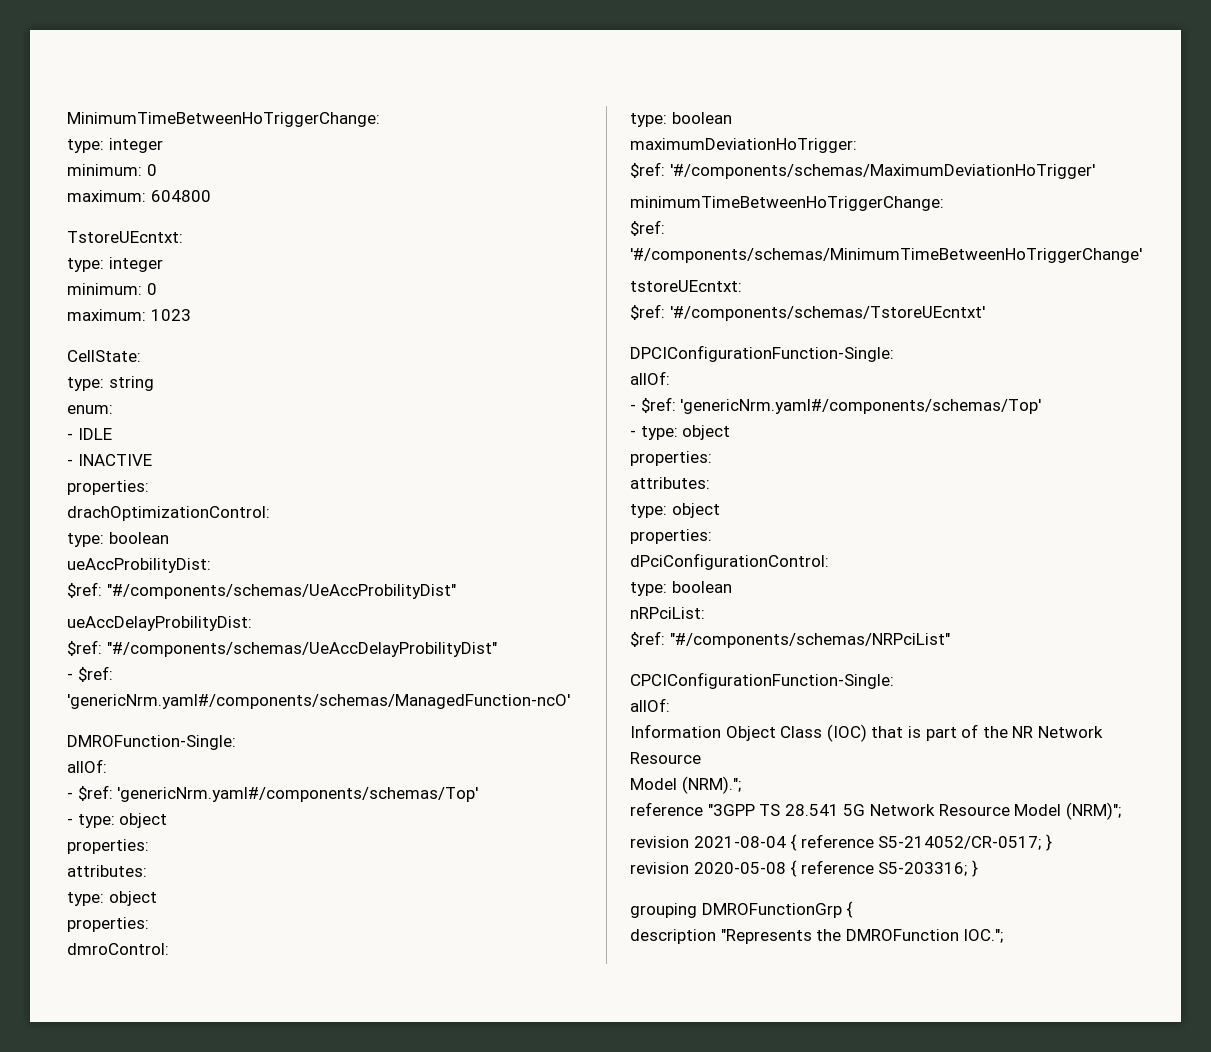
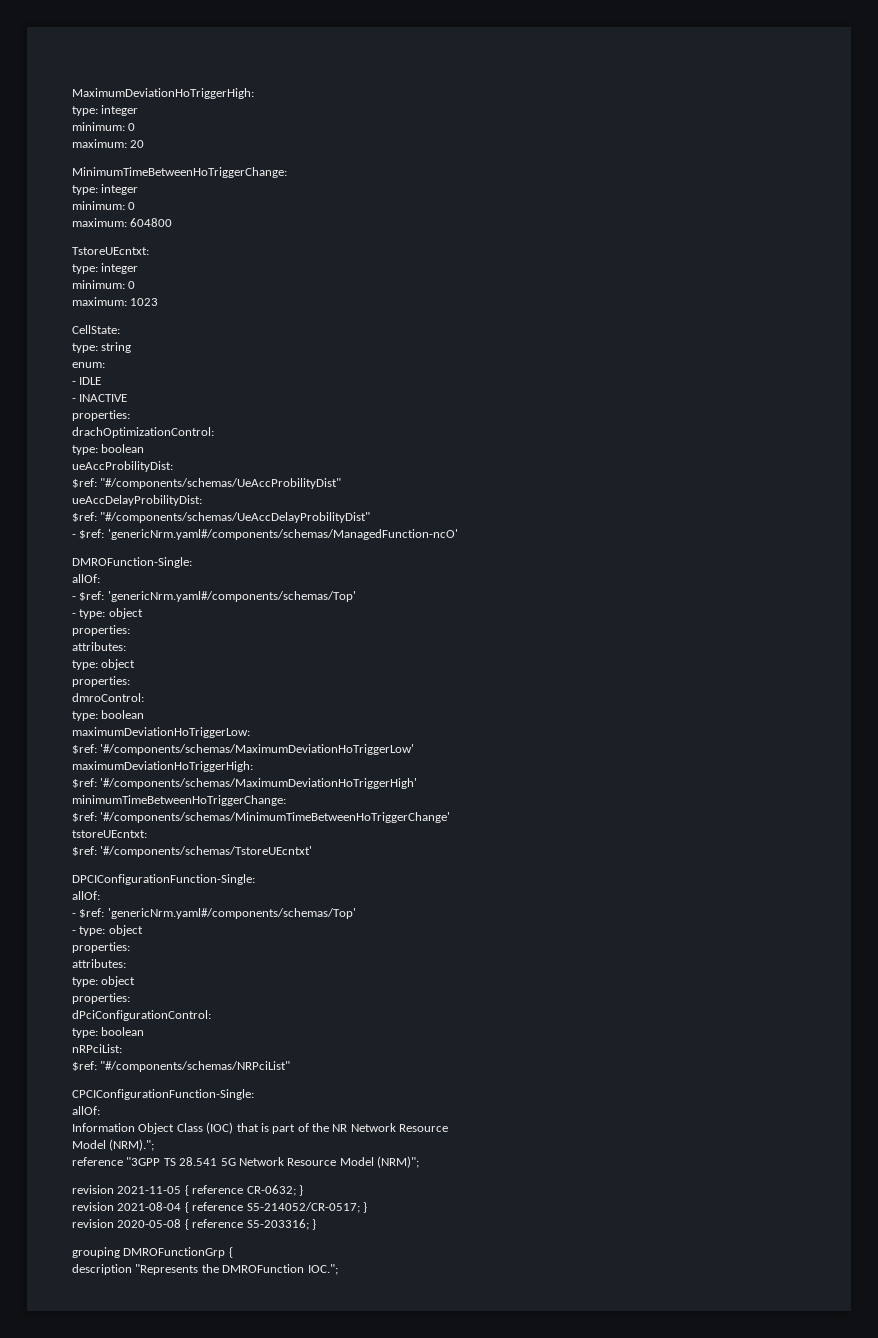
+ MaximumDeviationHoTriggerHigh:
+ type: integer
+ minimum: 0
+ maximum: 20
- maximumDeviationHoTrigger:
- $ref: '#/components/schemas/MaximumDeviationHoTrigger'
+ maximumDeviationHoTriggerLow:
+ $ref: '#/components/schemas/MaximumDeviationHoTriggerLow'
+ maximumDeviationHoTriggerHigh:
+ $ref: '#/components/schemas/MaximumDeviationHoTriggerHigh'
+ revision 2021-11-05 { reference CR-0632; }

